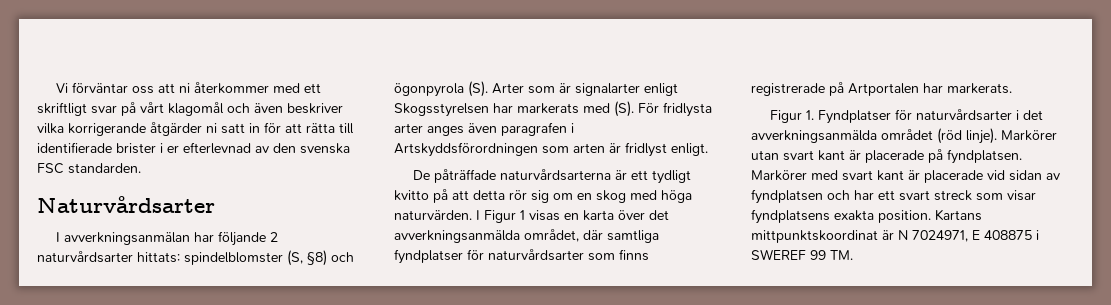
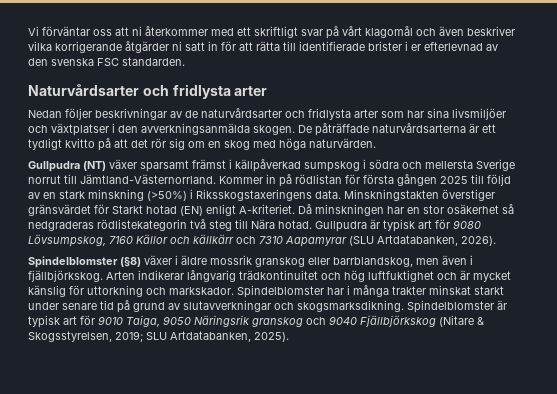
- Naturvårdsarter
- I avverkningsanmälan har följande 2 naturvårdsarter hittats: spindelblomster (S, §8) och ögonpyrola (S). Arter som är signalarter enligt Skogsstyrelsen har markerats med (S). För fridlysta arter anges även paragrafen i Artskyddsförordningen som arten är fridlyst enligt.
- De påträffade naturvårdsarterna är ett tydligt kvitto på att detta rör sig om en skog med höga naturvärden. I Figur 1 visas en karta över det avverkningsanmälda området, där samtliga fyndplatser för naturvårdsarter som finns registrerade på Artportalen har markerats.
- Figur 1. Fyndplatser för naturvårdsarter i det avverkningsanmälda området (röd linje). Markörer utan svart kant är placerade på fyndplatsen. Markörer med svart kant är placerade vid sidan av fyndplatsen och har ett svart streck som visar fyndplatsens exakta position. Kartans mittpunktskoordinat är N 7024971, E 408875 i SWEREF 99 TM.
+ Naturvårdsarter och fridlysta arter
+ Nedan följer beskrivningar av de naturvårdsarter och fridlysta arter som har sina livsmiljöer och växtplatser i den avverkningsanmälda skogen. De påträffade naturvårdsarterna är ett tydligt kvitto på att det rör sig om en skog med höga naturvärden.
+ Gullpudra (NT) växer sparsamt främst i källpåverkad sumpskog i södra och mellersta Sverige norrut till Jämtland-Västernorrland. Kommer in på rödlistan för första gången 2025 till följd av en stark minskning (>50%) i Riksskogstaxeringens data. Minskningstakten överstiger gränsvärdet för Starkt hotad (EN) enligt A-kriteriet. Då minskningen har en stor osäkerhet så nedgraderas rödlistekategorin två steg till Nära hotad. Gullpudra är typisk art för 9080 Lövsumpskog, 7160 Källor och källkärr och 7310 Aapamyrar (SLU Artdatabanken, 2026).
+ Spindelblomster (§8) växer i äldre mossrik granskog eller barrblandskog, men även i fjällbjörkskog. Arten indikerar långvarig trädkontinuitet och hög luftfuktighet och är mycket känslig för uttorkning och markskador. Spindelblomster har i många trakter minskat starkt under senare tid på grund av slutavverkningar och skogsmarksdikning. Spindelblomster är typisk art för 9010 Taiga, 9050 Näringsrik granskog och 9040 Fjällbjörkskog (Nitare & Skogsstyrelsen, 2019; SLU Artdatabanken, 2025).

